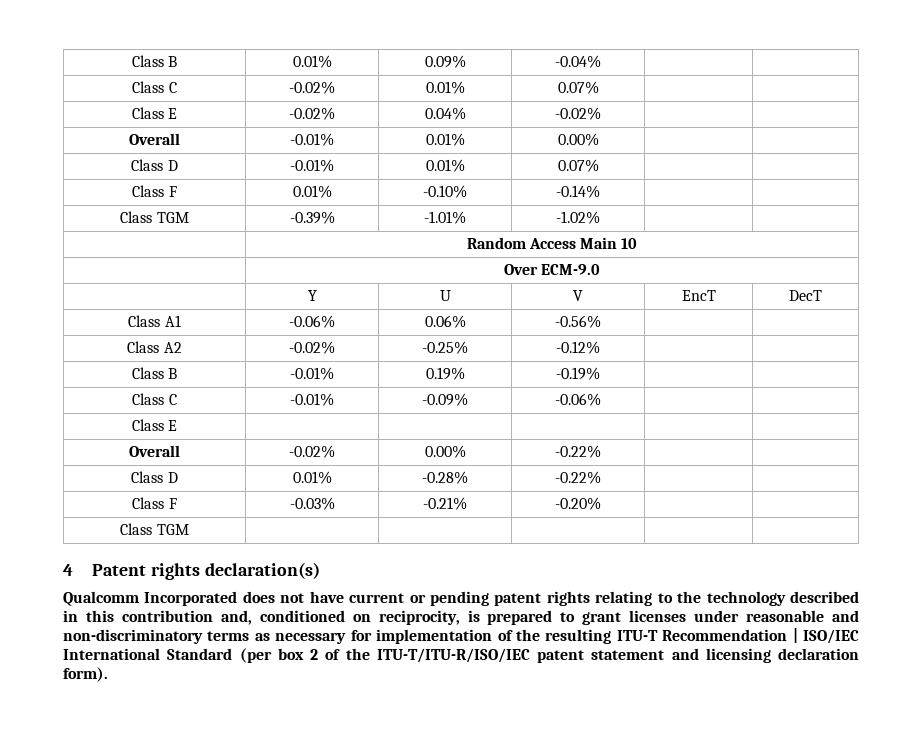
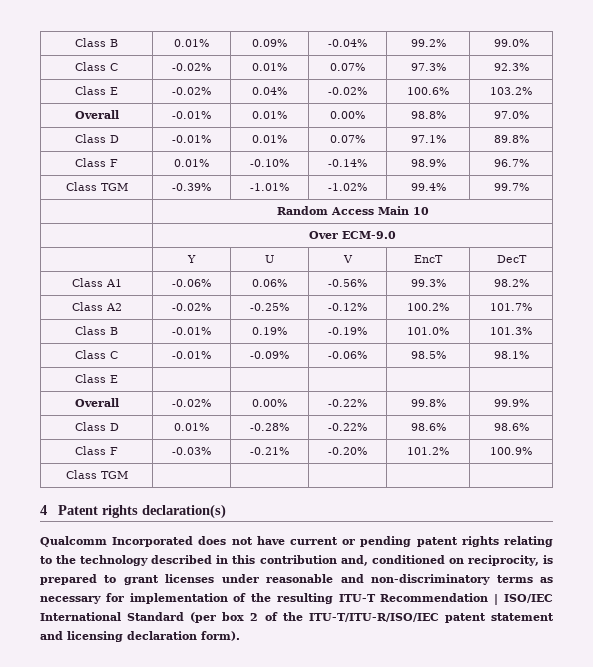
- Class B | 0.01% | 0.09% | -0.04% | |
+ Class B | 0.01% | 0.09% | -0.04% | 99.2% | 99.0%
- Class C | -0.02% | 0.01% | 0.07% | |
+ Class C | -0.02% | 0.01% | 0.07% | 97.3% | 92.3%
- Class E | -0.02% | 0.04% | -0.02% | |
+ Class E | -0.02% | 0.04% | -0.02% | 100.6% | 103.2%
- Overall | -0.01% | 0.01% | 0.00% | |
+ Overall | -0.01% | 0.01% | 0.00% | 98.8% | 97.0%
- Class D | -0.01% | 0.01% | 0.07% | |
+ Class D | -0.01% | 0.01% | 0.07% | 97.1% | 89.8%
- Class F | 0.01% | -0.10% | -0.14% | |
+ Class F | 0.01% | -0.10% | -0.14% | 98.9% | 96.7%
- Class TGM | -0.39% | -1.01% | -1.02% | |
+ Class TGM | -0.39% | -1.01% | -1.02% | 99.4% | 99.7%
- Class A1 | -0.06% | 0.06% | -0.56% | |
+ Class A1 | -0.06% | 0.06% | -0.56% | 99.3% | 98.2%
- Class A2 | -0.02% | -0.25% | -0.12% | |
+ Class A2 | -0.02% | -0.25% | -0.12% | 100.2% | 101.7%
- Class B | -0.01% | 0.19% | -0.19% | |
+ Class B | -0.01% | 0.19% | -0.19% | 101.0% | 101.3%
- Class C | -0.01% | -0.09% | -0.06% | |
+ Class C | -0.01% | -0.09% | -0.06% | 98.5% | 98.1%
- Overall | -0.02% | 0.00% | -0.22% | |
+ Overall | -0.02% | 0.00% | -0.22% | 99.8% | 99.9%
- Class D | 0.01% | -0.28% | -0.22% | |
+ Class D | 0.01% | -0.28% | -0.22% | 98.6% | 98.6%
- Class F | -0.03% | -0.21% | -0.20% | |
+ Class F | -0.03% | -0.21% | -0.20% | 101.2% | 100.9%

